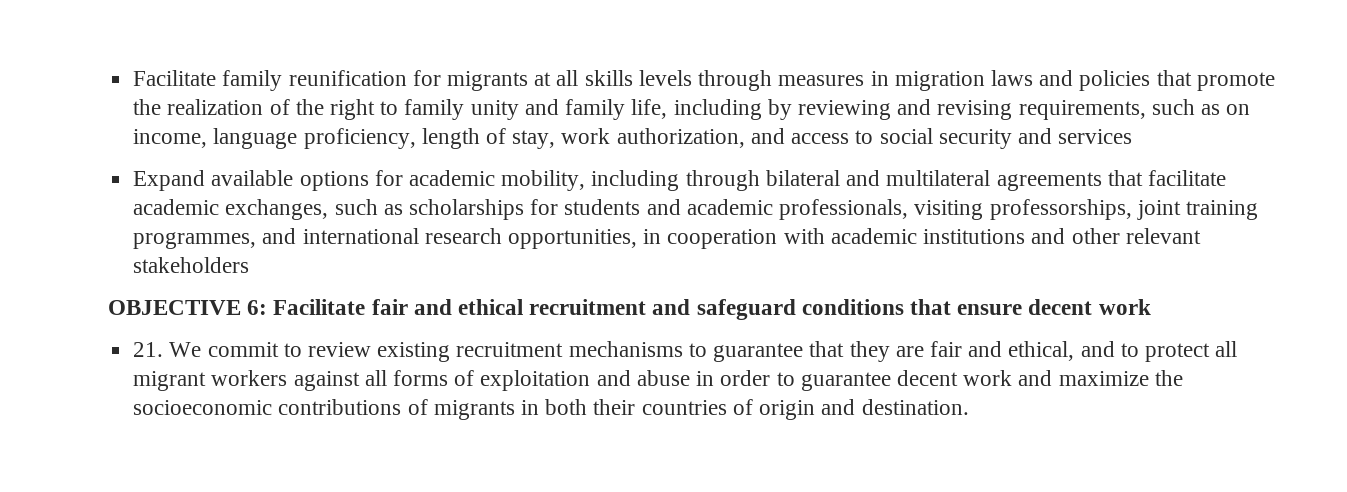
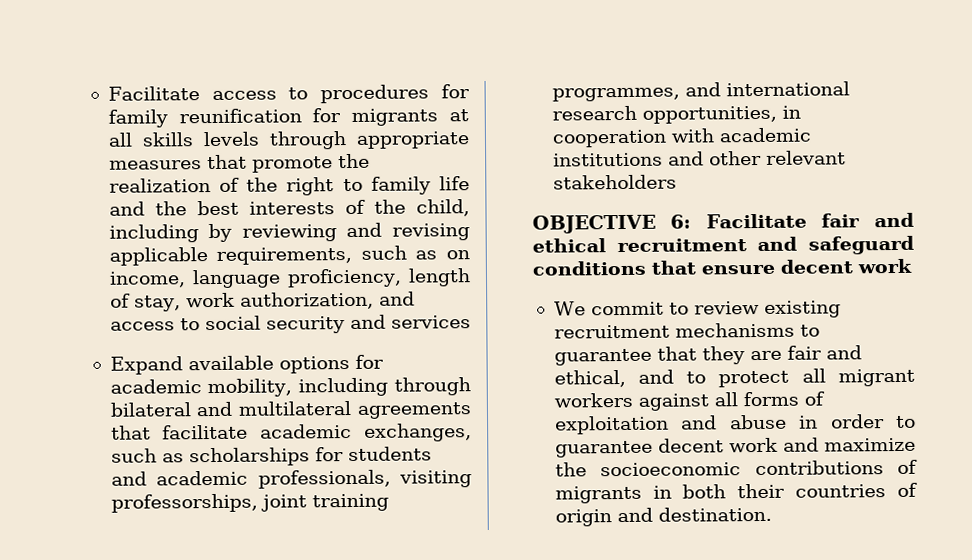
- Facilitate family reunification for migrants at all skills levels through measures in migration laws and policies that promote the realization of the right to family unity and family life, including by reviewing and revising requirements, such as on income, language proficiency, length of stay, work authorization, and access to social security and services
+ Facilitate access to procedures for family reunification for migrants at all skills levels through appropriate measures that promote the realization of the right to family life and the best interests of the child, including by reviewing and revising applicable requirements, such as on income, language proficiency, length of stay, work authorization, and access to social security and services
- 21. We commit to review existing recruitment mechanisms to guarantee that they are fair and ethical, and to protect all migrant workers against all forms of exploitation and abuse in order to guarantee decent work and maximize the socioeconomic contributions of migrants in both their countries of origin and destination.
+ We commit to review existing recruitment mechanisms to guarantee that they are fair and ethical, and to protect all migrant workers against all forms of exploitation and abuse in order to guarantee decent work and maximize the socioeconomic contributions of migrants in both their countries of origin and destination.

